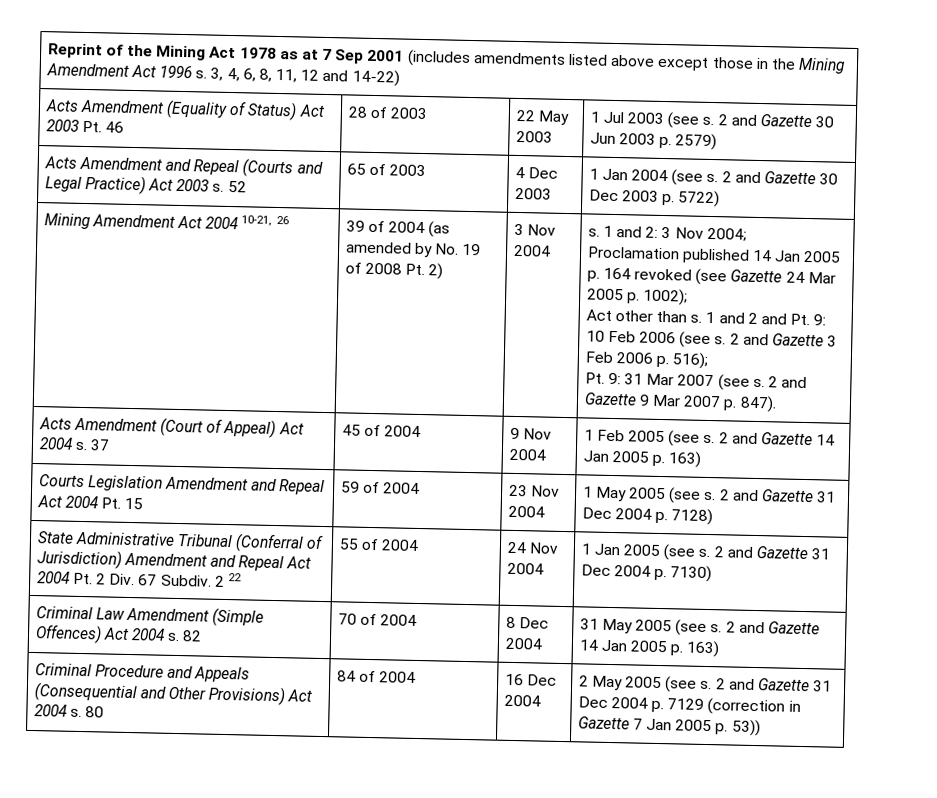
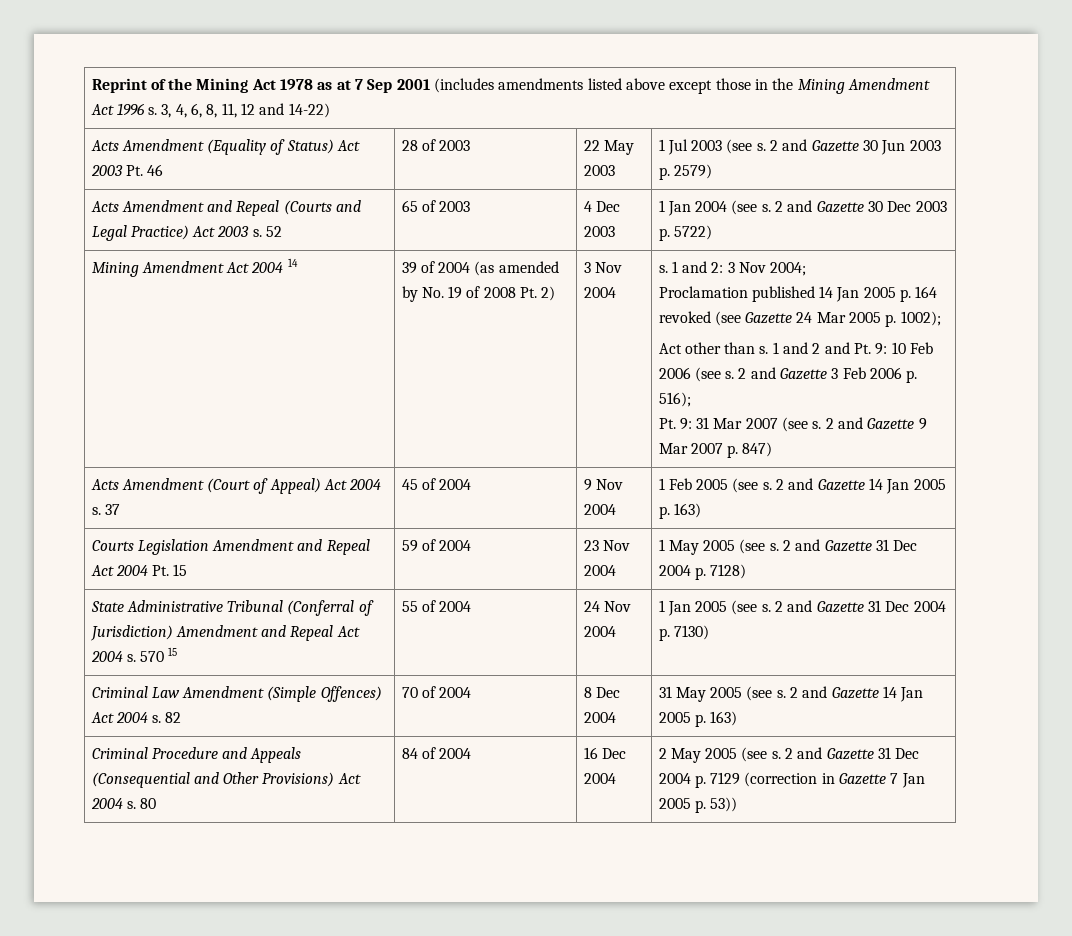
- Mining Amendment Act 2004 10-21, 26
+ Mining Amendment Act 2004 14
- 2 and Gazette 9 Mar 2007 p. 847).
+ 2 and Gazette 9 Mar 2007 p. 847)
- State Administrative Tribunal (Conferral of Jurisdiction) Amendment and Repeal Act 2004 Pt. 2 Div. 67 Subdiv. 2 22 | 55 of 2004 | 24 Nov 2004 | 1 Jan 2005 (see s. 2 and Gazette 31 Dec 2004 p. 7130)
+ State Administrative Tribunal (Conferral of Jurisdiction) Amendment and Repeal Act 2004 s. 570 15 | 55 of 2004 | 24 Nov 2004 | 1 Jan 2005 (see s. 2 and Gazette 31 Dec 2004 p. 7130)

